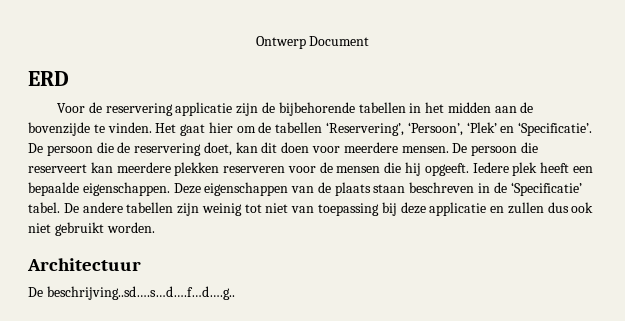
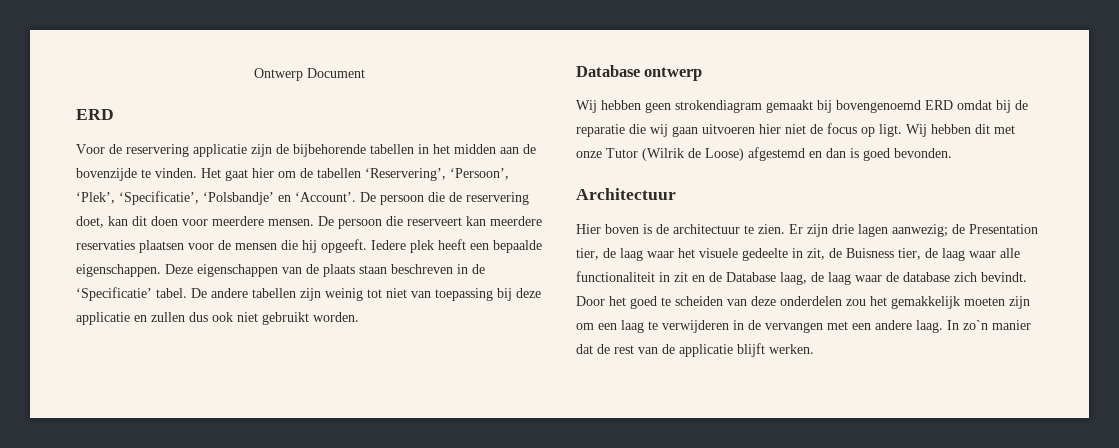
- Het gaat hier om de tabellen ‘Reservering’, ‘Persoon’, ‘Plek’ en ‘Specificatie’.
+ Het gaat hier om de tabellen ‘Reservering’, ‘Persoon’, ‘Plek’, ‘Specificatie’, ‘Polsbandje’ en ‘Account’.
- De persoon die reserveert kan meerdere plekken reserveren voor de mensen die hij opgeeft.
+ De persoon die reserveert kan meerdere reservaties plaatsen voor de mensen die hij opgeeft.
+ Database ontwerp
+ Wij hebben geen strokendiagram gemaakt bij bovengenoemd ERD omdat bij de reparatie die wij gaan uitvoeren hier niet de focus op ligt. Wij hebben dit met onze Tutor (Wilrik de Loose) afgestemd en dan is goed bevonden.
  Architectuur
- De beschrijving..sd….s…d….f…d….g..
+ Hier boven is de architectuur te zien. Er zijn drie lagen aanwezig; de Presentation tier, de laag waar het visuele gedeelte in zit, de Buisness tier, de laag waar alle functionaliteit in zit en de Database laag, de laag waar de database zich bevindt. Door het goed te scheiden van deze onderdelen zou het gemakkelijk moeten zijn om een laag te verwijderen in de vervangen met een andere laag. In zo`n manier dat de rest van de applicatie blijft werken.

